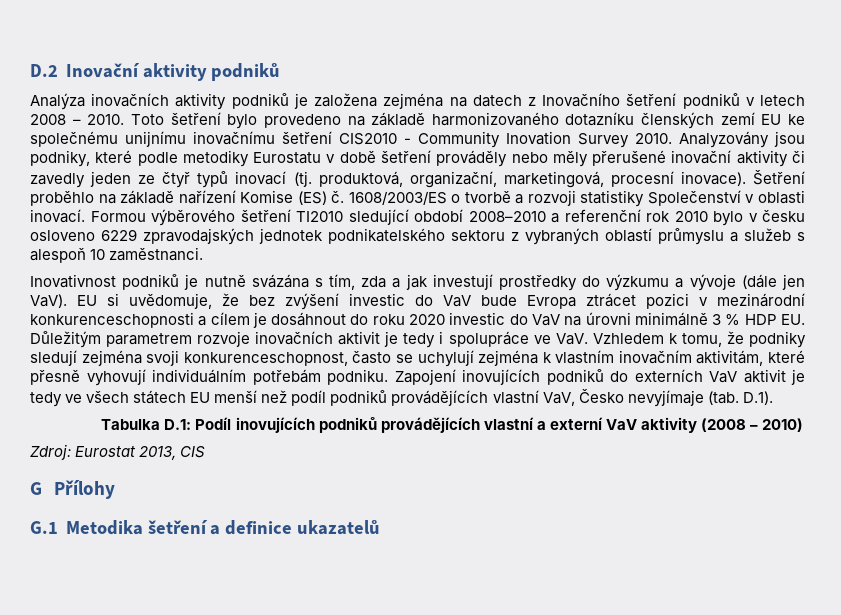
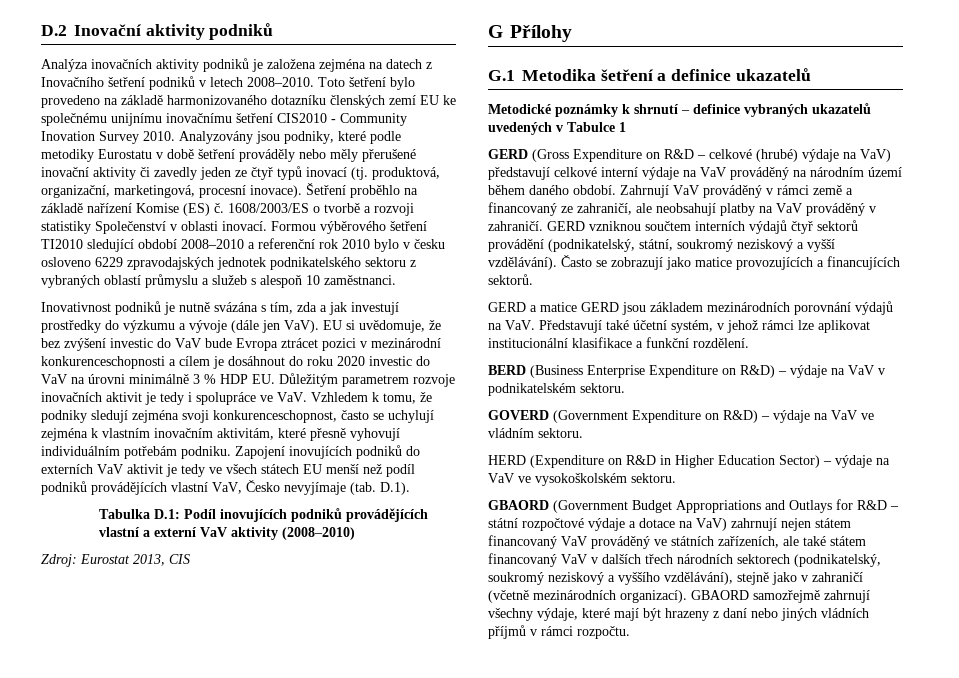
- Analýza inovačních aktivity podniků je založena zejména na datech z Inovačního šetření podniků v letech 2008 – 2010.
+ Analýza inovačních aktivity podniků je založena zejména na datech z Inovačního šetření podniků v letech 2008–2010.
- Tabulka D.1: Podíl inovujících podniků provádějících vlastní a externí VaV aktivity (2008 – 2010)
+ Tabulka D.1: Podíl inovujících podniků provádějících vlastní a externí VaV aktivity (2008–2010)
+ Metodické poznámky k shrnutí – definice vybraných ukazatelů uvedených v Tabulce 1
+ GERD (Gross Expenditure on R&D – celkové (hrubé) výdaje na VaV) představují celkové interní výdaje na VaV prováděný na národním území během daného období. Zahrnují VaV prováděný v rámci země a financovaný ze zahraničí, ale neobsahují platby na VaV prováděný v zahraničí. GERD vzniknou součtem interních výdajů čtyř sektorů provádění (podnikatelský, státní, soukromý neziskový a vyšší vzdělávání). Často se zobrazují jako matice provozujících a financujících sektorů.
+ GERD a matice GERD jsou základem mezinárodních porovnání výdajů na VaV. Představují také účetní systém, v jehož rámci lze aplikovat institucionální klasifikace a funkční rozdělení.
+ BERD (Business Enterprise Expenditure on R&D) – výdaje na VaV v podnikatelském sektoru.
+ GOVERD (Government Expenditure on R&D) – výdaje na VaV ve vládním sektoru.
+ HERD (Expenditure on R&D in Higher Education Sector) – výdaje na VaV ve vysokoškolském sektoru.
+ GBAORD (Government Budget Appropriations and Outlays for R&D – státní rozpočtové výdaje a dotace na VaV) zahrnují nejen státem financovaný VaV prováděný ve státních zařízeních, ale také státem financovaný VaV v dalších třech národních sektorech (podnikatelský, soukromý neziskový a vyššího vzdělávání), stejně jako v zahraničí (včetně mezinárodních organizací). GBAORD samozřejmě zahrnují všechny výdaje, které mají být hrazeny z daní nebo jiných vládních příjmů v rámci rozpočtu.

